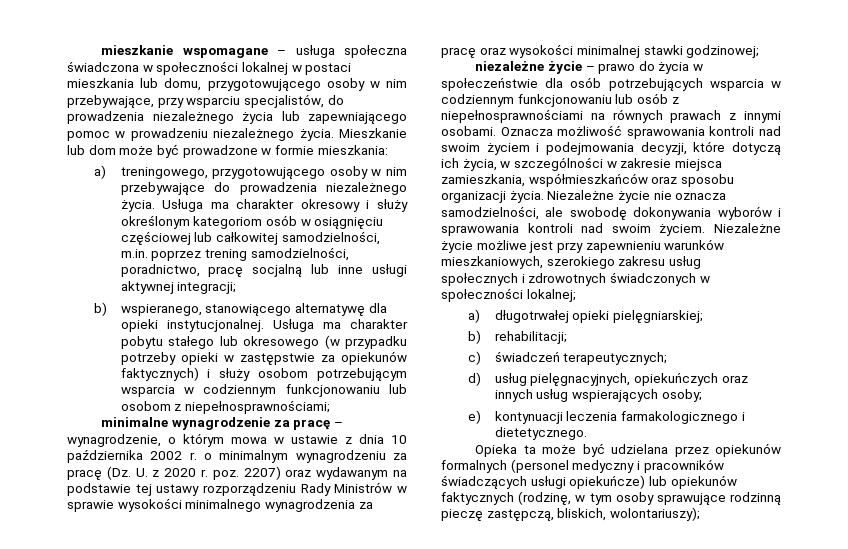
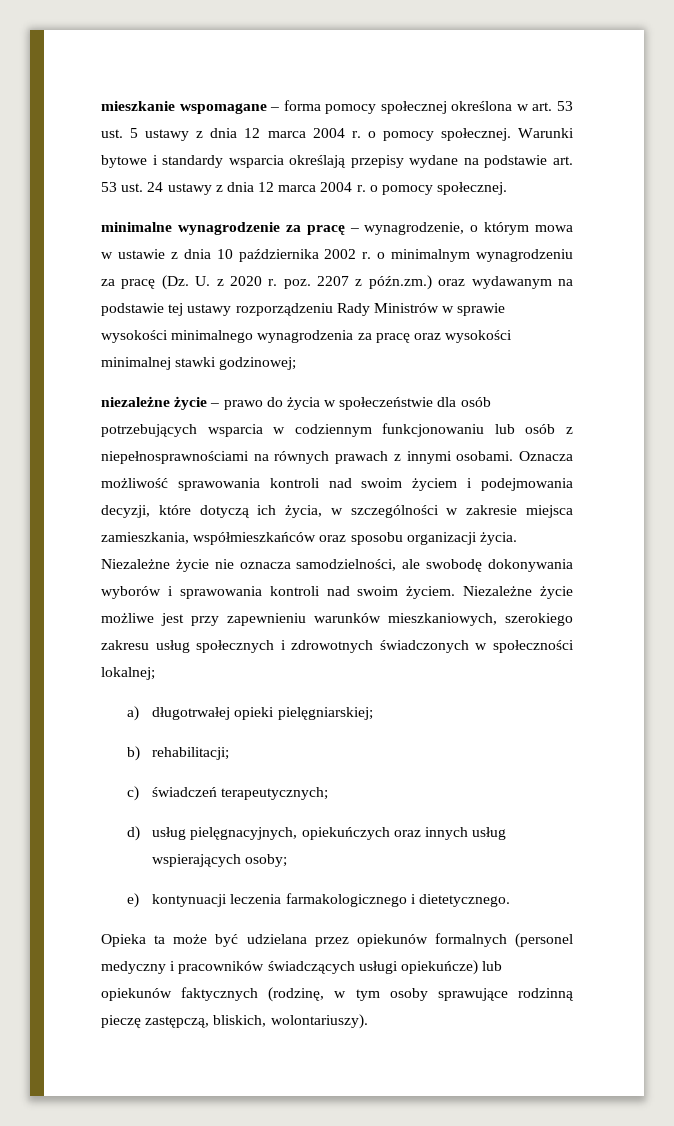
- mieszkanie wspomagane – usługa społeczna świadczona w społeczności lokalnej w postaci mieszkania lub domu, przygotowującego osoby w nim przebywające, przy wsparciu specjalistów, do prowadzenia niezależnego życia lub zapewniającego pomoc w prowadzeniu niezależnego życia. Mieszkanie lub dom może być prowadzone w formie mieszkania:
- a) treningowego, przygotowującego osoby w nim przebywające do prowadzenia niezależnego życia. Usługa ma charakter okresowy i służy określonym kategoriom osób w osiągnięciu częściowej lub całkowitej samodzielności, m.in. poprzez trening samodzielności, poradnictwo, pracę socjalną lub inne usługi aktywnej integracji;
- b) wspieranego, stanowiącego alternatywę dla opieki instytucjonalnej. Usługa ma charakter pobytu stałego lub okresowego (w przypadku potrzeby opieki w zastępstwie za opiekunów faktycznych) i służy osobom potrzebującym wsparcia w codziennym funkcjonowaniu lub osobom z niepełnosprawnościami;
+ mieszkanie wspomagane – forma pomocy społecznej określona w art. 53 ust. 5 ustawy z dnia 12 marca 2004 r. o pomocy społecznej. Warunki bytowe i standardy wsparcia określają przepisy wydane na podstawie art. 53 ust. 24 ustawy z dnia 12 marca 2004 r. o pomocy społecznej.
- minimalne wynagrodzenie za pracę – wynagrodzenie, o którym mowa w ustawie z dnia 10 października 2002 r. o minimalnym wynagrodzeniu za pracę (Dz. U. z 2020 r. poz. 2207) oraz wydawanym na podstawie tej ustawy rozporządzeniu Rady Ministrów w sprawie wysokości minimalnego wynagrodzenia za pracę oraz wysokości minimalnej stawki godzinowej;
+ minimalne wynagrodzenie za pracę – wynagrodzenie, o którym mowa w ustawie z dnia 10 października 2002 r. o minimalnym wynagrodzeniu za pracę (Dz. U. z 2020 r. poz. 2207 z późn.zm.) oraz wydawanym na podstawie tej ustawy rozporządzeniu Rady Ministrów w sprawie wysokości minimalnego wynagrodzenia za pracę oraz wysokości minimalnej stawki godzinowej;
- Opieka ta może być udzielana przez opiekunów formalnych (personel medyczny i pracowników świadczących usługi opiekuńcze) lub opiekunów faktycznych (rodzinę, w tym osoby sprawujące rodzinną pieczę zastępczą, bliskich, wolontariuszy);
+ Opieka ta może być udzielana przez opiekunów formalnych (personel medyczny i pracowników świadczących usługi opiekuńcze) lub opiekunów faktycznych (rodzinę, w tym osoby sprawujące rodzinną pieczę zastępczą, bliskich, wolontariuszy).

